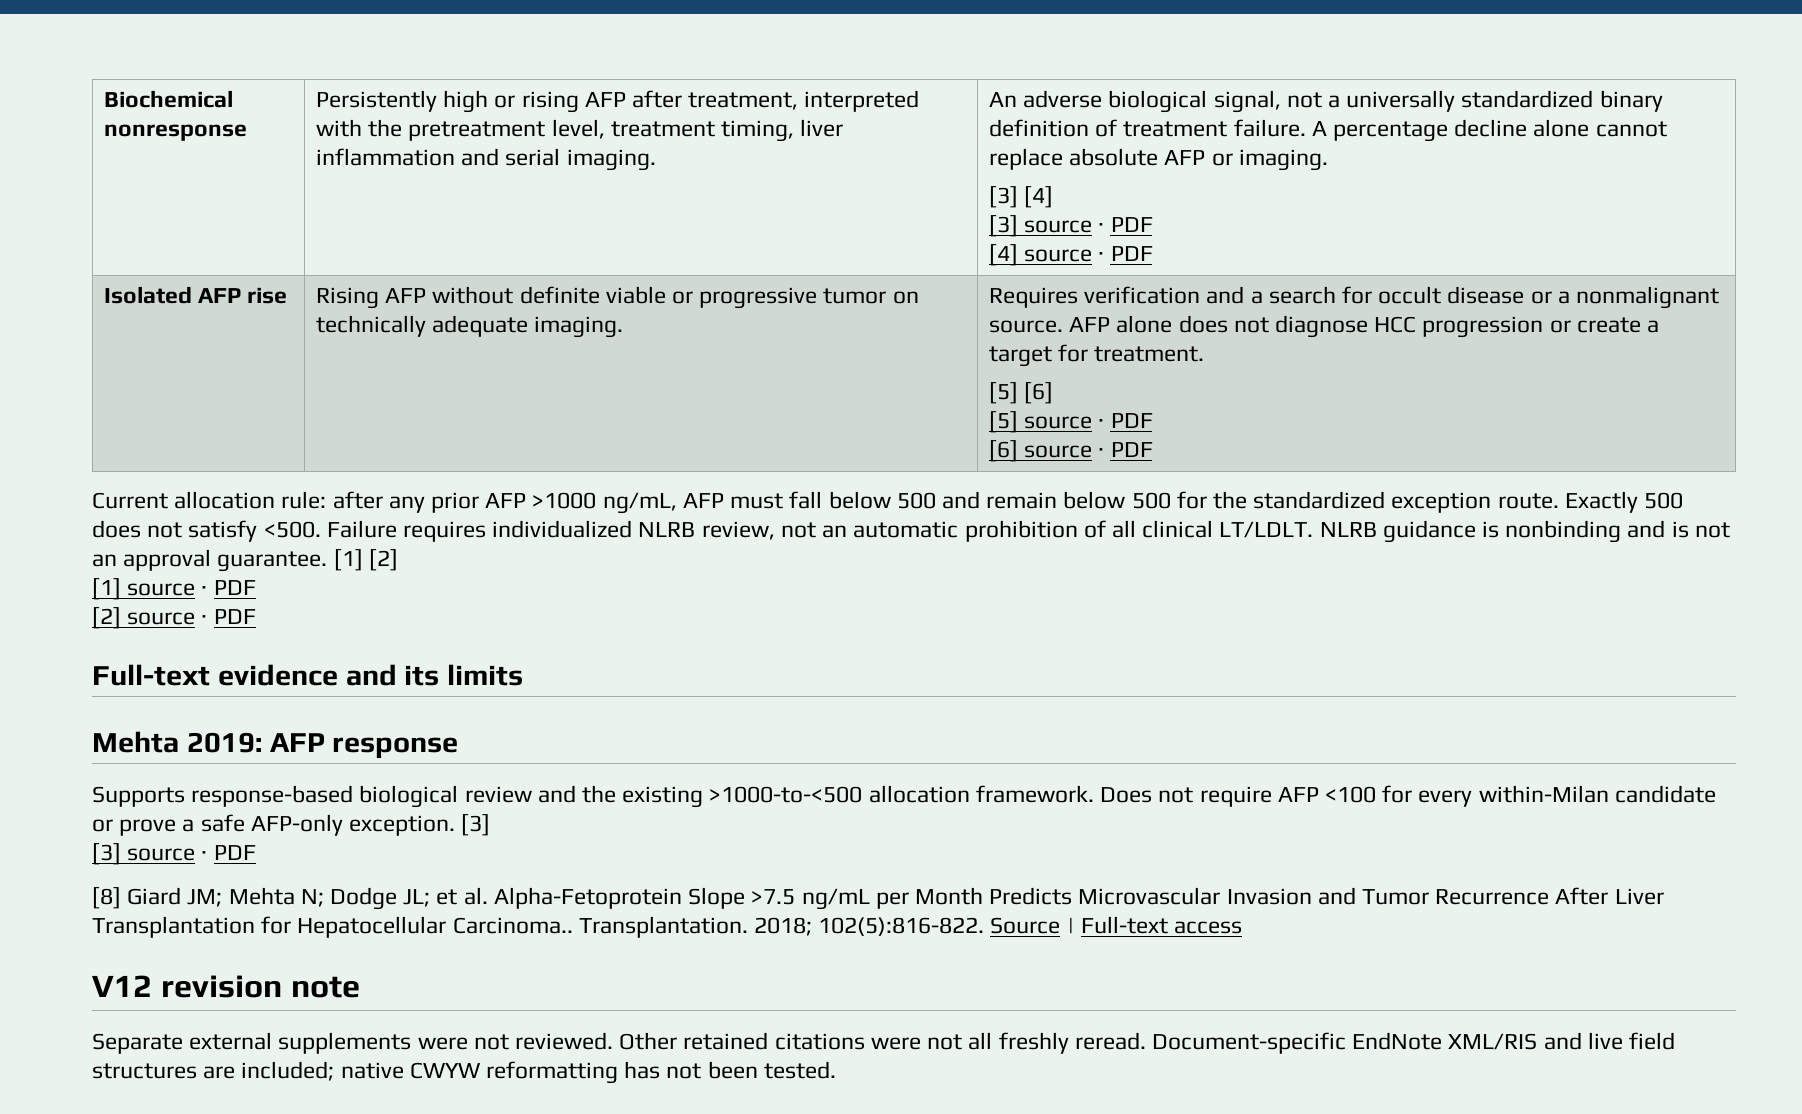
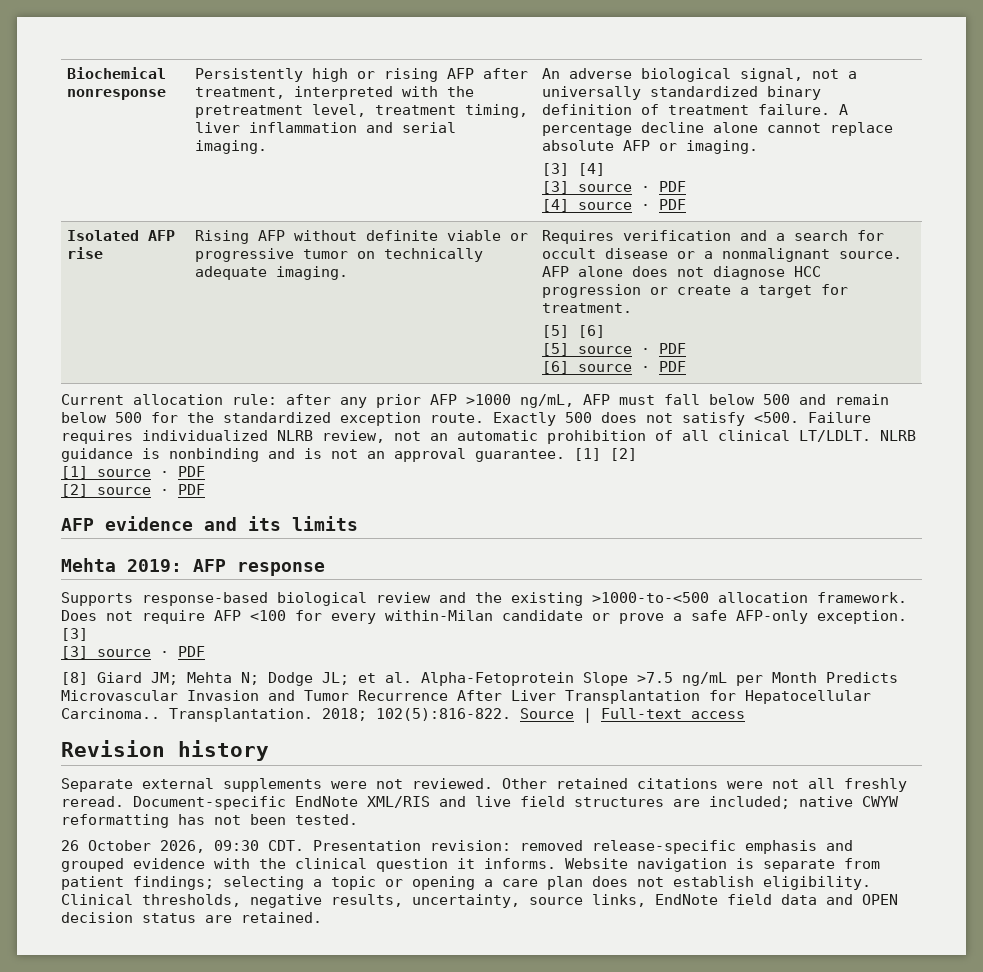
- Full-text evidence and its limits
+ AFP evidence and its limits
- V12 revision note
+ Revision history
+ 26 October 2026, 09:30 CDT. Presentation revision: removed release-specific emphasis and grouped evidence with the clinical question it informs. Website navigation is separate from patient findings; selecting a topic or opening a care plan does not establish eligibility. Clinical thresholds, negative results, uncertainty, source links, EndNote field data and OPEN decision status are retained.

